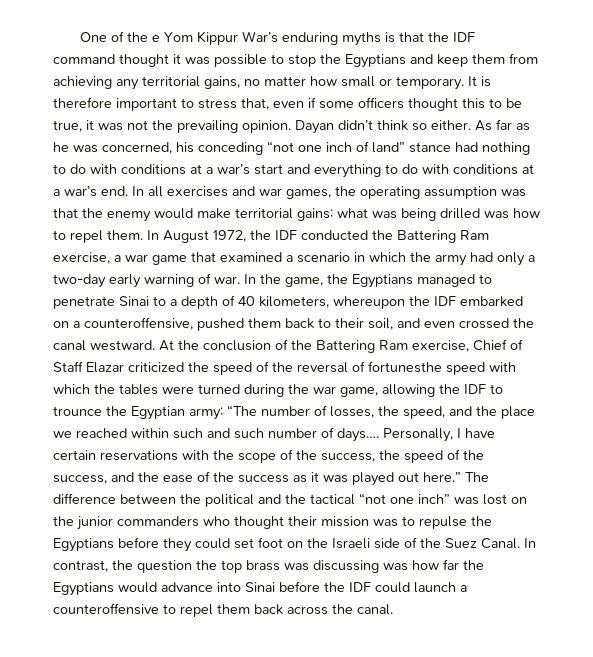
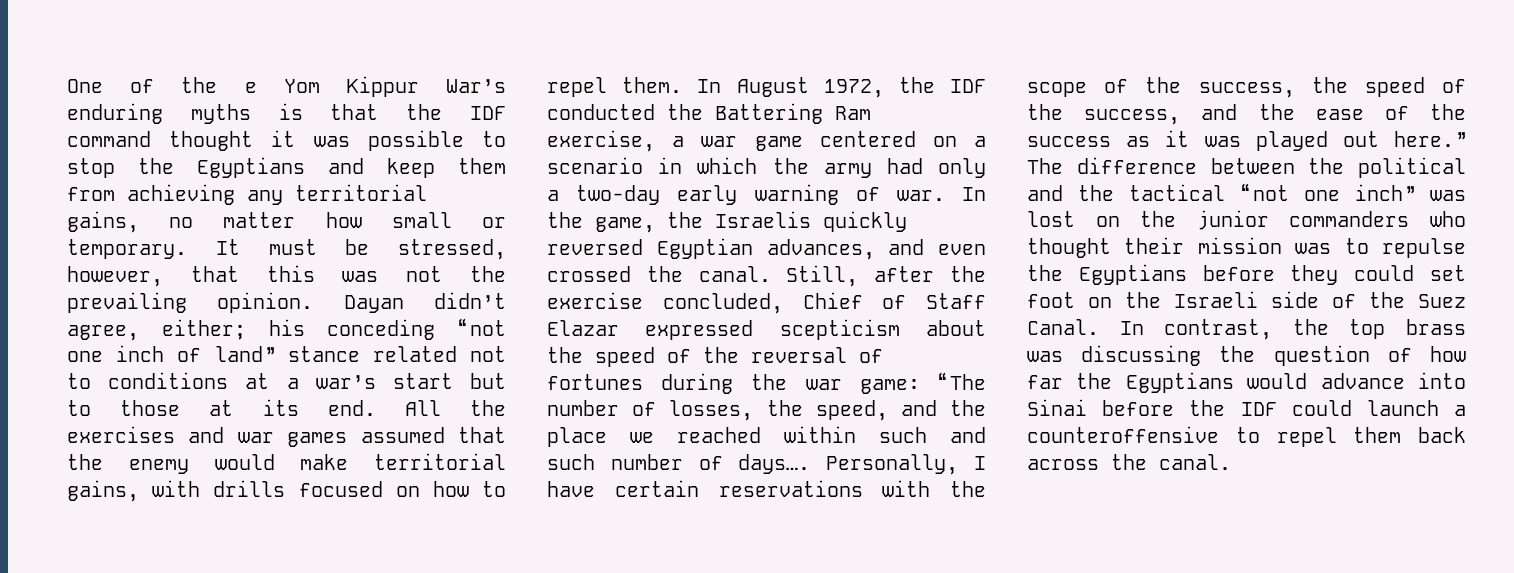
- It is therefore important to stress that, even if some officers thought this to be true, it was not the prevailing opinion.
+ It must be stressed, however, that this was not the prevailing opinion.
- Dayan didn’t think so either. As far as he was concerned, his conceding “not one inch of land” stance had nothing to do with conditions at a war’s start and everything to do with conditions at a war’s end. In all exercises and war games, the operating assumption was that the enemy would make territorial gains: what was being drilled was how to repel them.
+ Dayan didn’t agree, either; his conceding “not one inch of land” stance related not to conditions at a war’s start but to those at its end. All the exercises and war games assumed that the enemy would make territorial gains, with drills focused on how to repel them.
- In August 1972, the IDF conducted the Battering Ram exercise, a war game that examined a scenario in which the army had only a two-day early warning of war.
+ In August 1972, the IDF conducted the Battering Ram exercise, a war game centered on a scenario in which the army had only a two-day early warning of war.
- In the game, the Egyptians managed to penetrate Sinai to a depth of 40 kilometers, whereupon the IDF embarked on a counteroffensive, pushed them back to their soil, and even crossed the canal westward. At the conclusion of the Battering Ram exercise, Chief of Staff Elazar criticized the speed of the reversal of fortunesthe speed with which the tables were turned during the war game, allowing the IDF to trounce the Egyptian army: “The number of losses, the speed, and the place we reached within such and such number of days….
+ In the game, the Israelis quickly reversed Egyptian advances, and even crossed the canal. Still, after the exercise concluded, Chief of Staff Elazar expressed scepticism about the speed of the reversal of fortunes during the war game: “The number of losses, the speed, and the place we reached within such and such number of days….
- In contrast, the question the top brass was discussing was how far the Egyptians would advance into Sinai before the IDF could launch a counteroffensive to repel them back across the canal.
+ In contrast, the top brass was discussing the question of how far the Egyptians would advance into Sinai before the IDF could launch a counteroffensive to repel them back across the canal.

